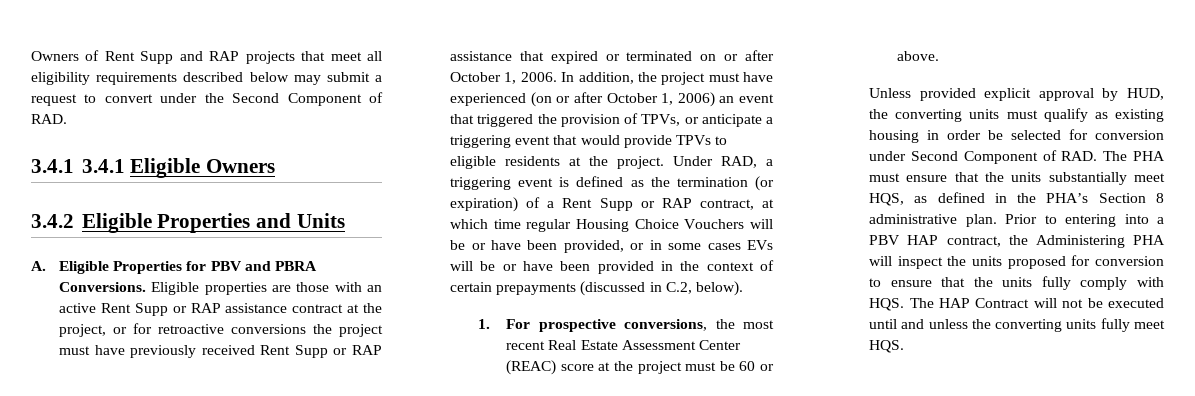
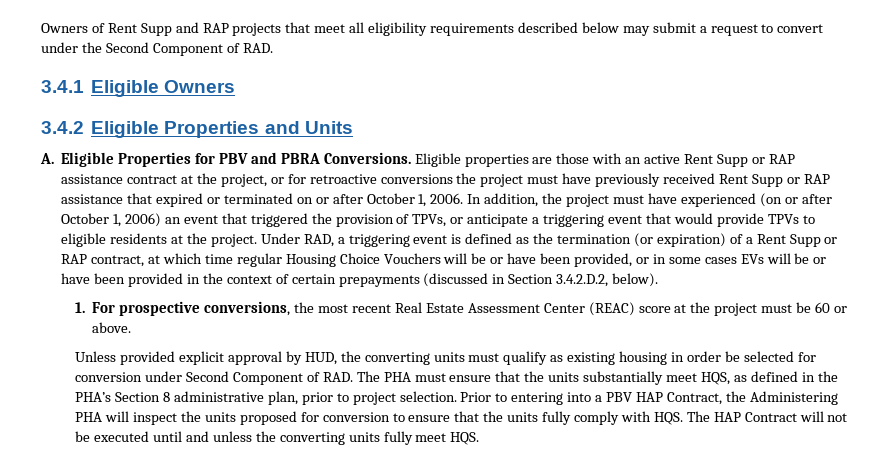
- 3.4.1 3.4.1 Eligible Owners
+ 3.4.1 Eligible Owners
- Under RAD, a triggering event is defined as the termination (or expiration) of a Rent Supp or RAP contract, at which time regular Housing Choice Vouchers will be or have been provided, or in some cases EVs will be or have been provided in the context of certain prepayments (discussed in C.2, below).
+ Under RAD, a triggering event is defined as the termination (or expiration) of a Rent Supp or RAP contract, at which time regular Housing Choice Vouchers will be or have been provided, or in some cases EVs will be or have been provided in the context of certain prepayments (discussed in Section 3.4.2.D.2, below).
- Unless provided explicit approval by HUD, the converting units must qualify as existing housing in order be selected for conversion under Second Component of RAD. The PHA must ensure that the units substantially meet HQS, as defined in the PHA’s Section 8 administrative plan.
+ Unless provided explicit approval by HUD, the converting units must qualify as existing housing in order be selected for conversion under Second Component of RAD. The PHA must ensure that the units substantially meet HQS, as defined in the PHA’s Section 8 administrative plan, prior to project selection.
- Prior to entering into a PBV HAP contract, the Administering PHA will inspect the units proposed for conversion to ensure that the units fully comply with HQS. The HAP Contract will not be executed until and unless the converting units fully meet HQS.
+ Prior to entering into a PBV HAP Contract, the Administering PHA will inspect the units proposed for conversion to ensure that the units fully comply with HQS. The HAP Contract will not be executed until and unless the converting units fully meet HQS.

